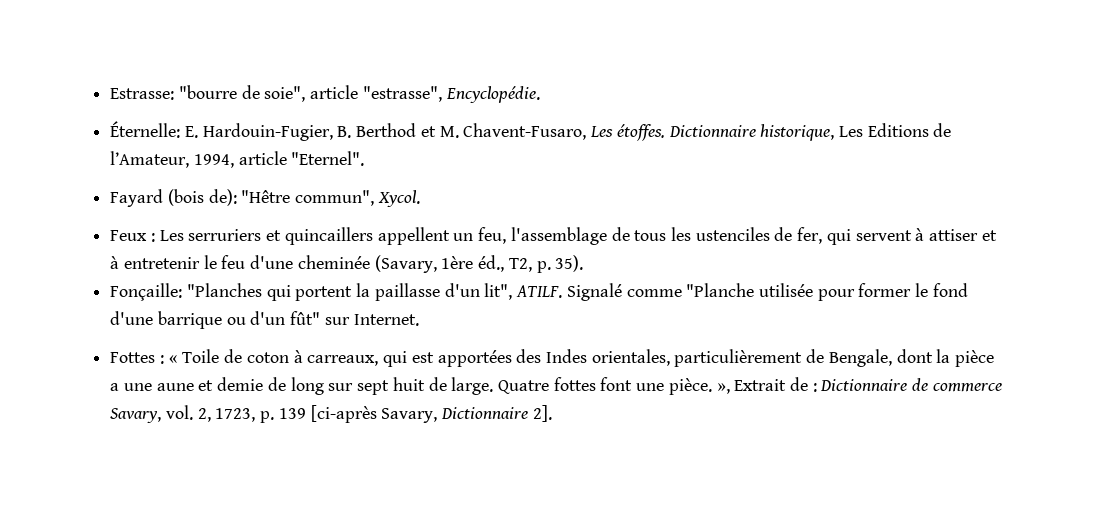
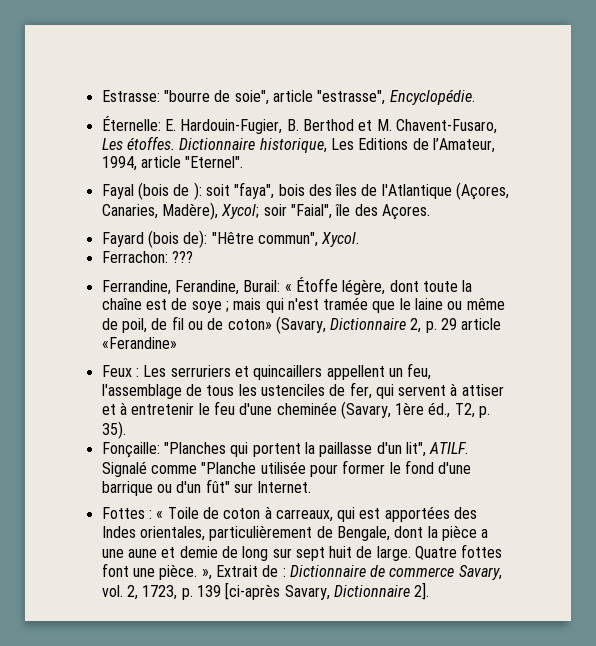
+ Fayal (bois de ): soit "faya", bois des îles de l'Atlantique (Açores, Canaries, Madère), Xycol; soir "Faial", île des Açores.
+ Ferrachon: ???
+ Ferrandine, Ferandine, Burail: « Étoffe légère, dont toute la chaîne est de soye ; mais qui n'est tramée que le laine ou même de poil, de fil ou de coton» (Savary, Dictionnaire 2, p. 29 article «Ferandine»

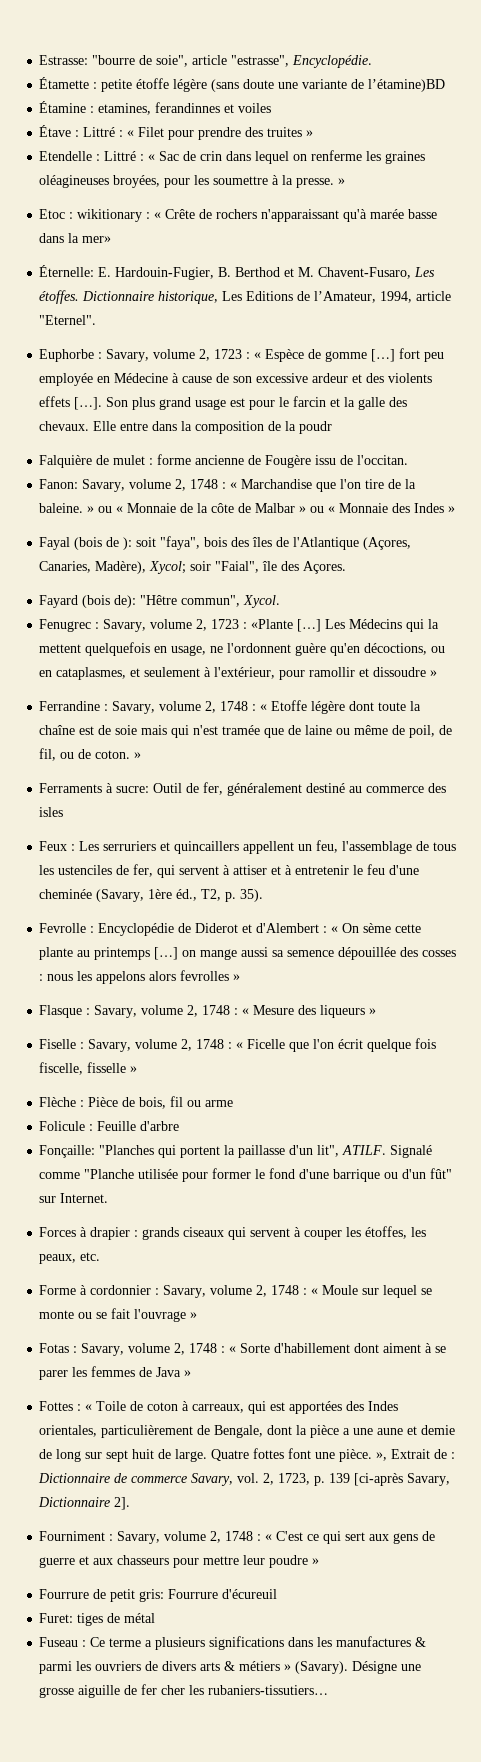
+ Étamette : petite étoffe légère (sans doute une variante de l’étamine)BD
+ Étamine : etamines, ferandinnes et voiles
+ Étave : Littré : « Filet pour prendre des truites »
+ Etendelle : Littré : « Sac de crin dans lequel on renferme les graines oléagineuses broyées, pour les soumettre à la presse. »
+ Etoc : wikitionary : « Crête de rochers n'apparaissant qu'à marée basse dans la mer»
+ Euphorbe : Savary, volume 2, 1723 : « Espèce de gomme […] fort peu employée en Médecine à cause de son excessive ardeur et des violents effets […]. Son plus grand usage est pour le farcin et la galle des chevaux. Elle entre dans la composition de la poudr
+ Falquière de mulet : forme ancienne de Fougère issu de l'occitan.
+ Fanon: Savary, volume 2, 1748 : « Marchandise que l'on tire de la baleine. » ou « Monnaie de la côte de Malbar » ou « Monnaie des Indes »
- Ferrachon: ???
- Ferrandine, Ferandine, Burail: « Étoffe légère, dont toute la chaîne est de soye ; mais qui n'est tramée que le laine ou même de poil, de fil ou de coton» (Savary, Dictionnaire 2, p. 29 article «Ferandine»
+ Fenugrec : Savary, volume 2, 1723 : «Plante […] Les Médecins qui la mettent quelquefois en usage, ne l'ordonnent guère qu'en décoctions, ou en cataplasmes, et seulement à l'extérieur, pour ramollir et dissoudre »
+ Ferrandine : Savary, volume 2, 1748 : « Etoffe légère dont toute la chaîne est de soie mais qui n'est tramée que de laine ou même de poil, de fil, ou de coton. »
+ Ferraments à sucre: Outil de fer, généralement destiné au commerce des isles
+ Fevrolle : Encyclopédie de Diderot et d'Alembert : « On sème cette plante au printemps […] on mange aussi sa semence dépouillée des cosses : nous les appelons alors fevrolles »
+ Flasque : Savary, volume 2, 1748 : « Mesure des liqueurs »
+ Fiselle : Savary, volume 2, 1748 : « Ficelle que l'on écrit quelque fois fiscelle, fisselle »
+ Flèche : Pièce de bois, fil ou arme
+ Folicule : Feuille d'arbre
+ Forces à drapier : grands ciseaux qui servent à couper les étoffes, les peaux, etc.
+ Forme à cordonnier : Savary, volume 2, 1748 : « Moule sur lequel se monte ou se fait l'ouvrage »
+ Fotas : Savary, volume 2, 1748 : « Sorte d'habillement dont aiment à se parer les femmes de Java »
+ Fourniment : Savary, volume 2, 1748 : « C'est ce qui sert aux gens de guerre et aux chasseurs pour mettre leur poudre »
+ Fourrure de petit gris: Fourrure d'écureuil
+ Furet: tiges de métal
+ Fuseau : Ce terme a plusieurs significations dans les manufactures & parmi les ouvriers de divers arts & métiers » (Savary). Désigne une grosse aiguille de fer cher les rubaniers-tissutiers…

